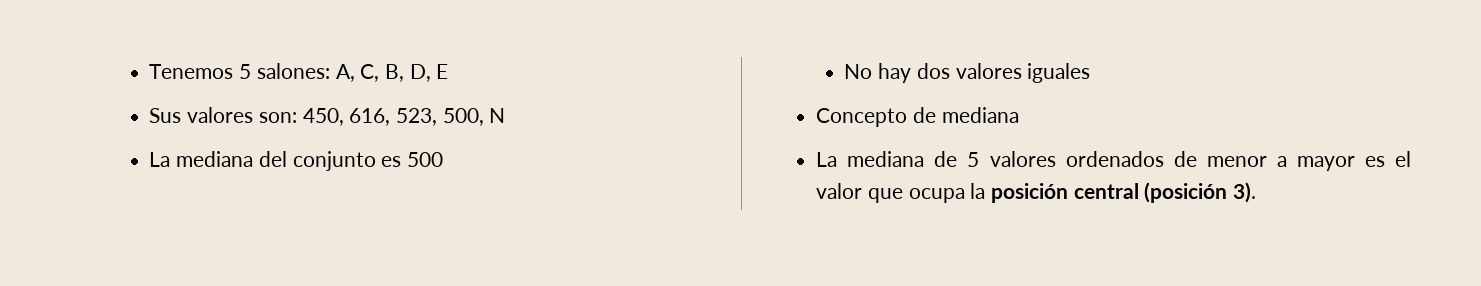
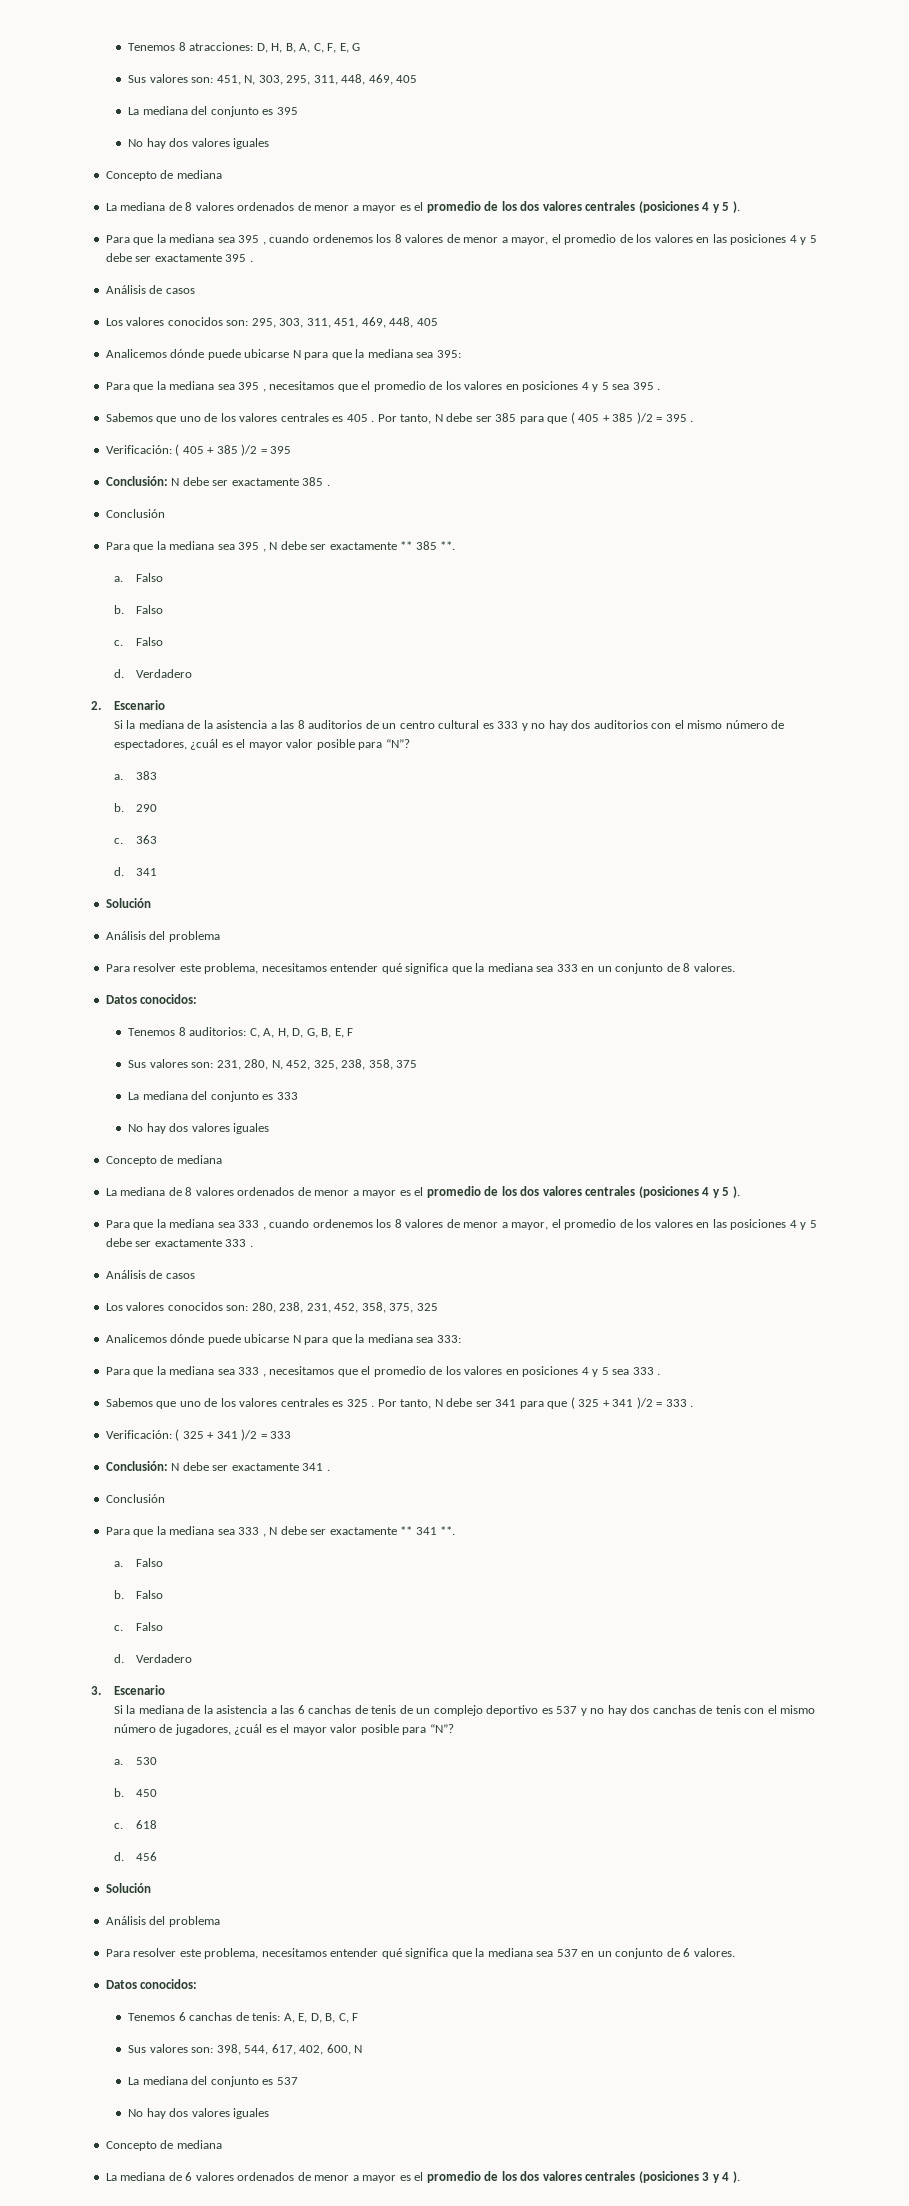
- Tenemos 5 salones: A, C, B, D, E
- Sus valores son: 450, 616, 523, 500, N
- La mediana del conjunto es 500
+ Tenemos 8 atracciones: D, H, B, A, C, F, E, G
+ Sus valores son: 451, N, 303, 295, 311, 448, 469, 405
+ La mediana del conjunto es 395
  No hay dos valores iguales
  Concepto de mediana
- La mediana de 5 valores ordenados de menor a mayor es el valor que ocupa la posición central (posición 3).
+ La mediana de 8 valores ordenados de menor a mayor es el promedio de los dos valores centrales (posiciones 4 y 5 ).
+ Para que la mediana sea 395 , cuando ordenemos los 8 valores de menor a mayor, el promedio de los valores en las posiciones 4 y 5 debe ser exactamente 395 .
+ Análisis de casos
+ Los valores conocidos son: 295, 303, 311, 451, 469, 448, 405
+ Analicemos dónde puede ubicarse N para que la mediana sea 395:
+ Para que la mediana sea 395 , necesitamos que el promedio de los valores en posiciones 4 y 5 sea 395 .
+ Sabemos que uno de los valores centrales es 405 . Por tanto, N debe ser 385 para que ( 405 + 385 )/2 = 395 .
+ Verificación: ( 405 + 385 )/2 = 395
+ Conclusión: N debe ser exactamente 385 .
+ Conclusión
+ Para que la mediana sea 395 , N debe ser exactamente ** 385 **.
+ a. Falso
+ b. Falso
+ c. Falso
+ d. Verdadero
+ 2. Escenario
+ Si la mediana de la asistencia a las 8 auditorios de un centro cultural es 333 y no hay dos auditorios con el mismo número de espectadores, ¿cuál es el mayor valor posible para “N”?
+ a. 383
+ b. 290
+ c. 363
+ d. 341
+ Solución
+ Análisis del problema
+ Para resolver este problema, necesitamos entender qué significa que la mediana sea 333 en un conjunto de 8 valores.
+ Datos conocidos:
+ Tenemos 8 auditorios: C, A, H, D, G, B, E, F
+ Sus valores son: 231, 280, N, 452, 325, 238, 358, 375
+ La mediana del conjunto es 333
+ No hay dos valores iguales
+ Concepto de mediana
+ La mediana de 8 valores ordenados de menor a mayor es el promedio de los dos valores centrales (posiciones 4 y 5 ).
+ Para que la mediana sea 333 , cuando ordenemos los 8 valores de menor a mayor, el promedio de los valores en las posiciones 4 y 5 debe ser exactamente 333 .
+ Análisis de casos
+ Los valores conocidos son: 280, 238, 231, 452, 358, 375, 325
+ Analicemos dónde puede ubicarse N para que la mediana sea 333:
+ Para que la mediana sea 333 , necesitamos que el promedio de los valores en posiciones 4 y 5 sea 333 .
+ Sabemos que uno de los valores centrales es 325 . Por tanto, N debe ser 341 para que ( 325 + 341 )/2 = 333 .
+ Verificación: ( 325 + 341 )/2 = 333
+ Conclusión: N debe ser exactamente 341 .
+ Conclusión
+ Para que la mediana sea 333 , N debe ser exactamente ** 341 **.
+ a. Falso
+ b. Falso
+ c. Falso
+ d. Verdadero
+ 3. Escenario
+ Si la mediana de la asistencia a las 6 canchas de tenis de un complejo deportivo es 537 y no hay dos canchas de tenis con el mismo número de jugadores, ¿cuál es el mayor valor posible para “N”?
+ a. 530
+ b. 450
+ c. 618
+ d. 456
+ Solución
+ Análisis del problema
+ Para resolver este problema, necesitamos entender qué significa que la mediana sea 537 en un conjunto de 6 valores.
+ Datos conocidos:
+ Tenemos 6 canchas de tenis: A, E, D, B, C, F
+ Sus valores son: 398, 544, 617, 402, 600, N
+ La mediana del conjunto es 537
+ No hay dos valores iguales
+ Concepto de mediana
+ La mediana de 6 valores ordenados de menor a mayor es el promedio de los dos valores centrales (posiciones 3 y 4 ).

